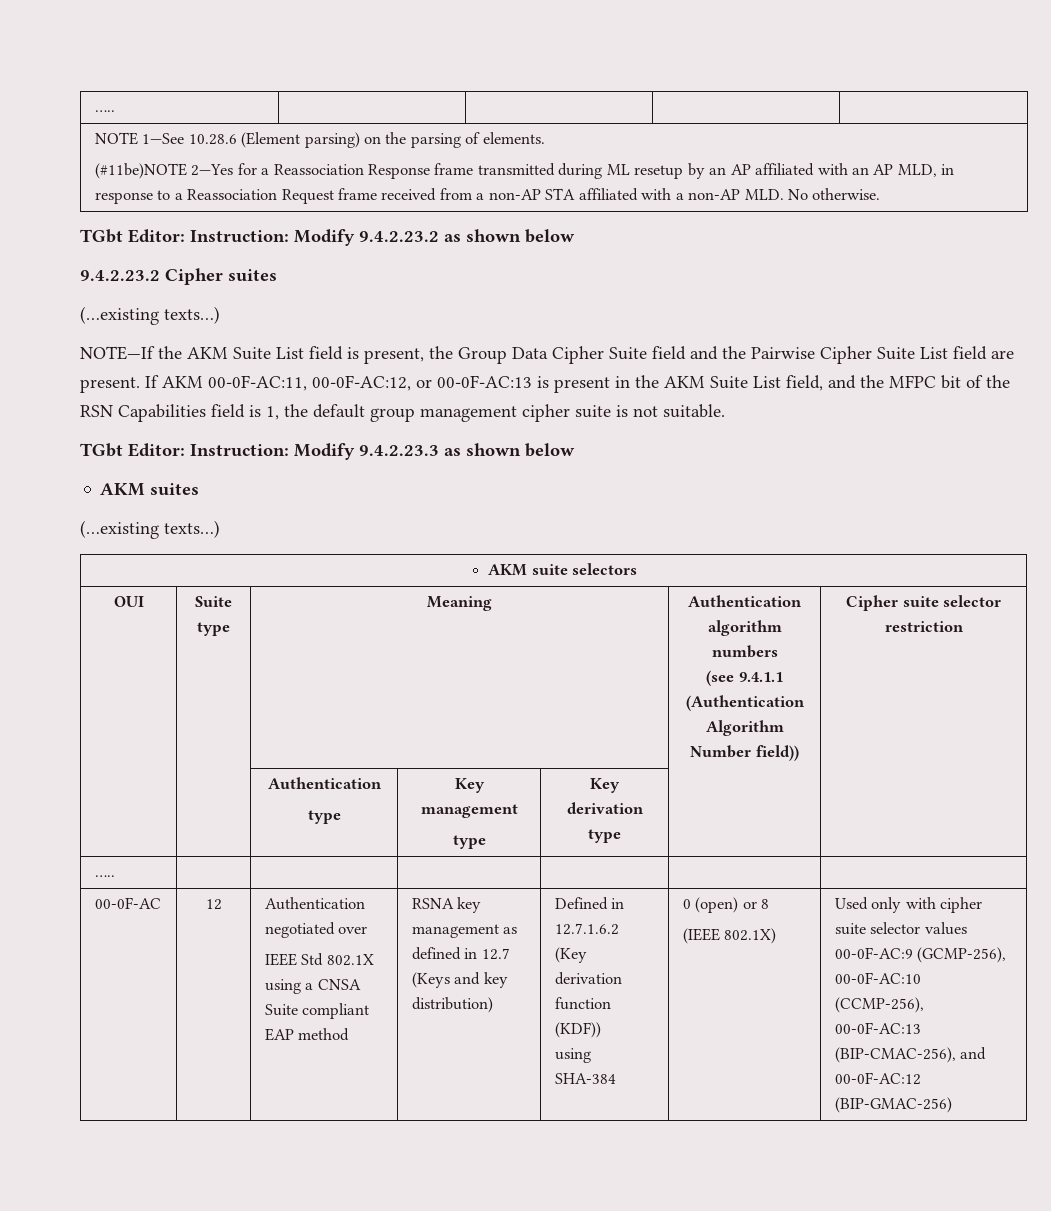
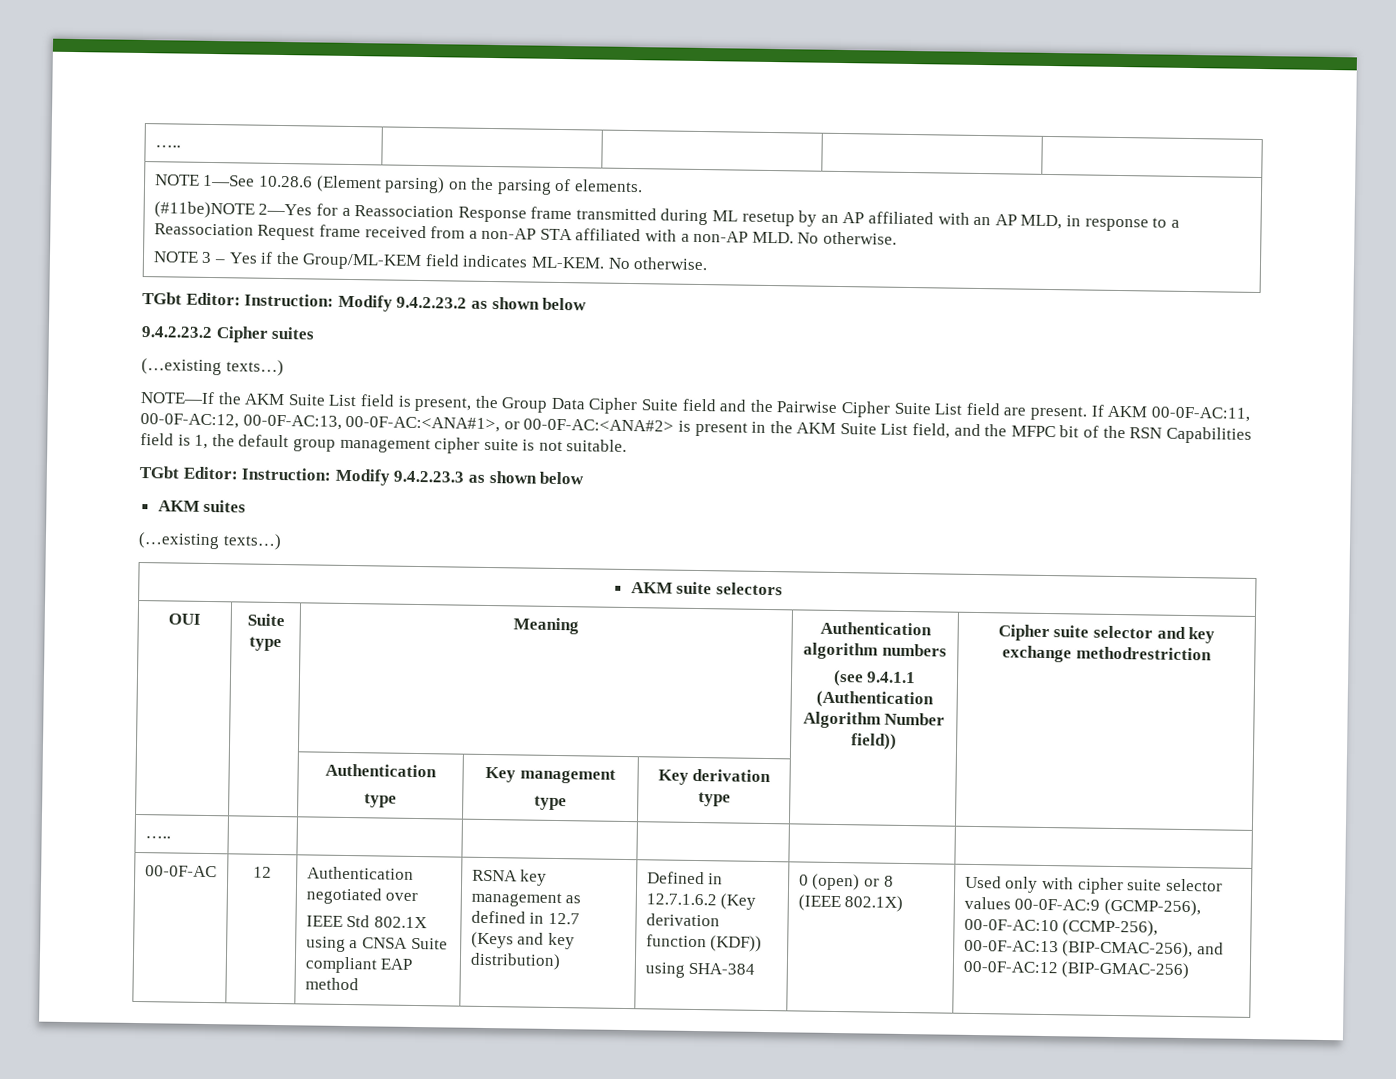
+ NOTE 3 – Yes if the Group/ML-KEM field indicates ML-KEM. No otherwise.
- If AKM 00-0F-AC:11, 00-0F-AC:12, or 00-0F-AC:13 is present in the AKM Suite List field, and the MFPC bit of the RSN Capabilities field is 1, the default group management cipher suite is not suitable.
+ If AKM 00-0F-AC:11, 00-0F-AC:12, 00-0F-AC:13, 00-0F-AC:<ANA#1>, or 00-0F-AC:<ANA#2> is present in the AKM Suite List field, and the MFPC bit of the RSN Capabilities field is 1, the default group management cipher suite is not suitable.
  OUI | Suite type | Meaning | Authentication algorithm numbers
- (see 9.4.1.1 (Authentication Algorithm Number field)) | Cipher suite selector restriction
+ (see 9.4.1.1 (Authentication Algorithm Number field)) | Cipher suite selector and key exchange methodrestriction

